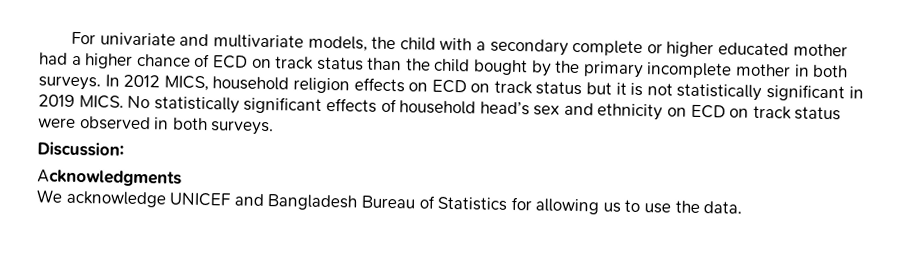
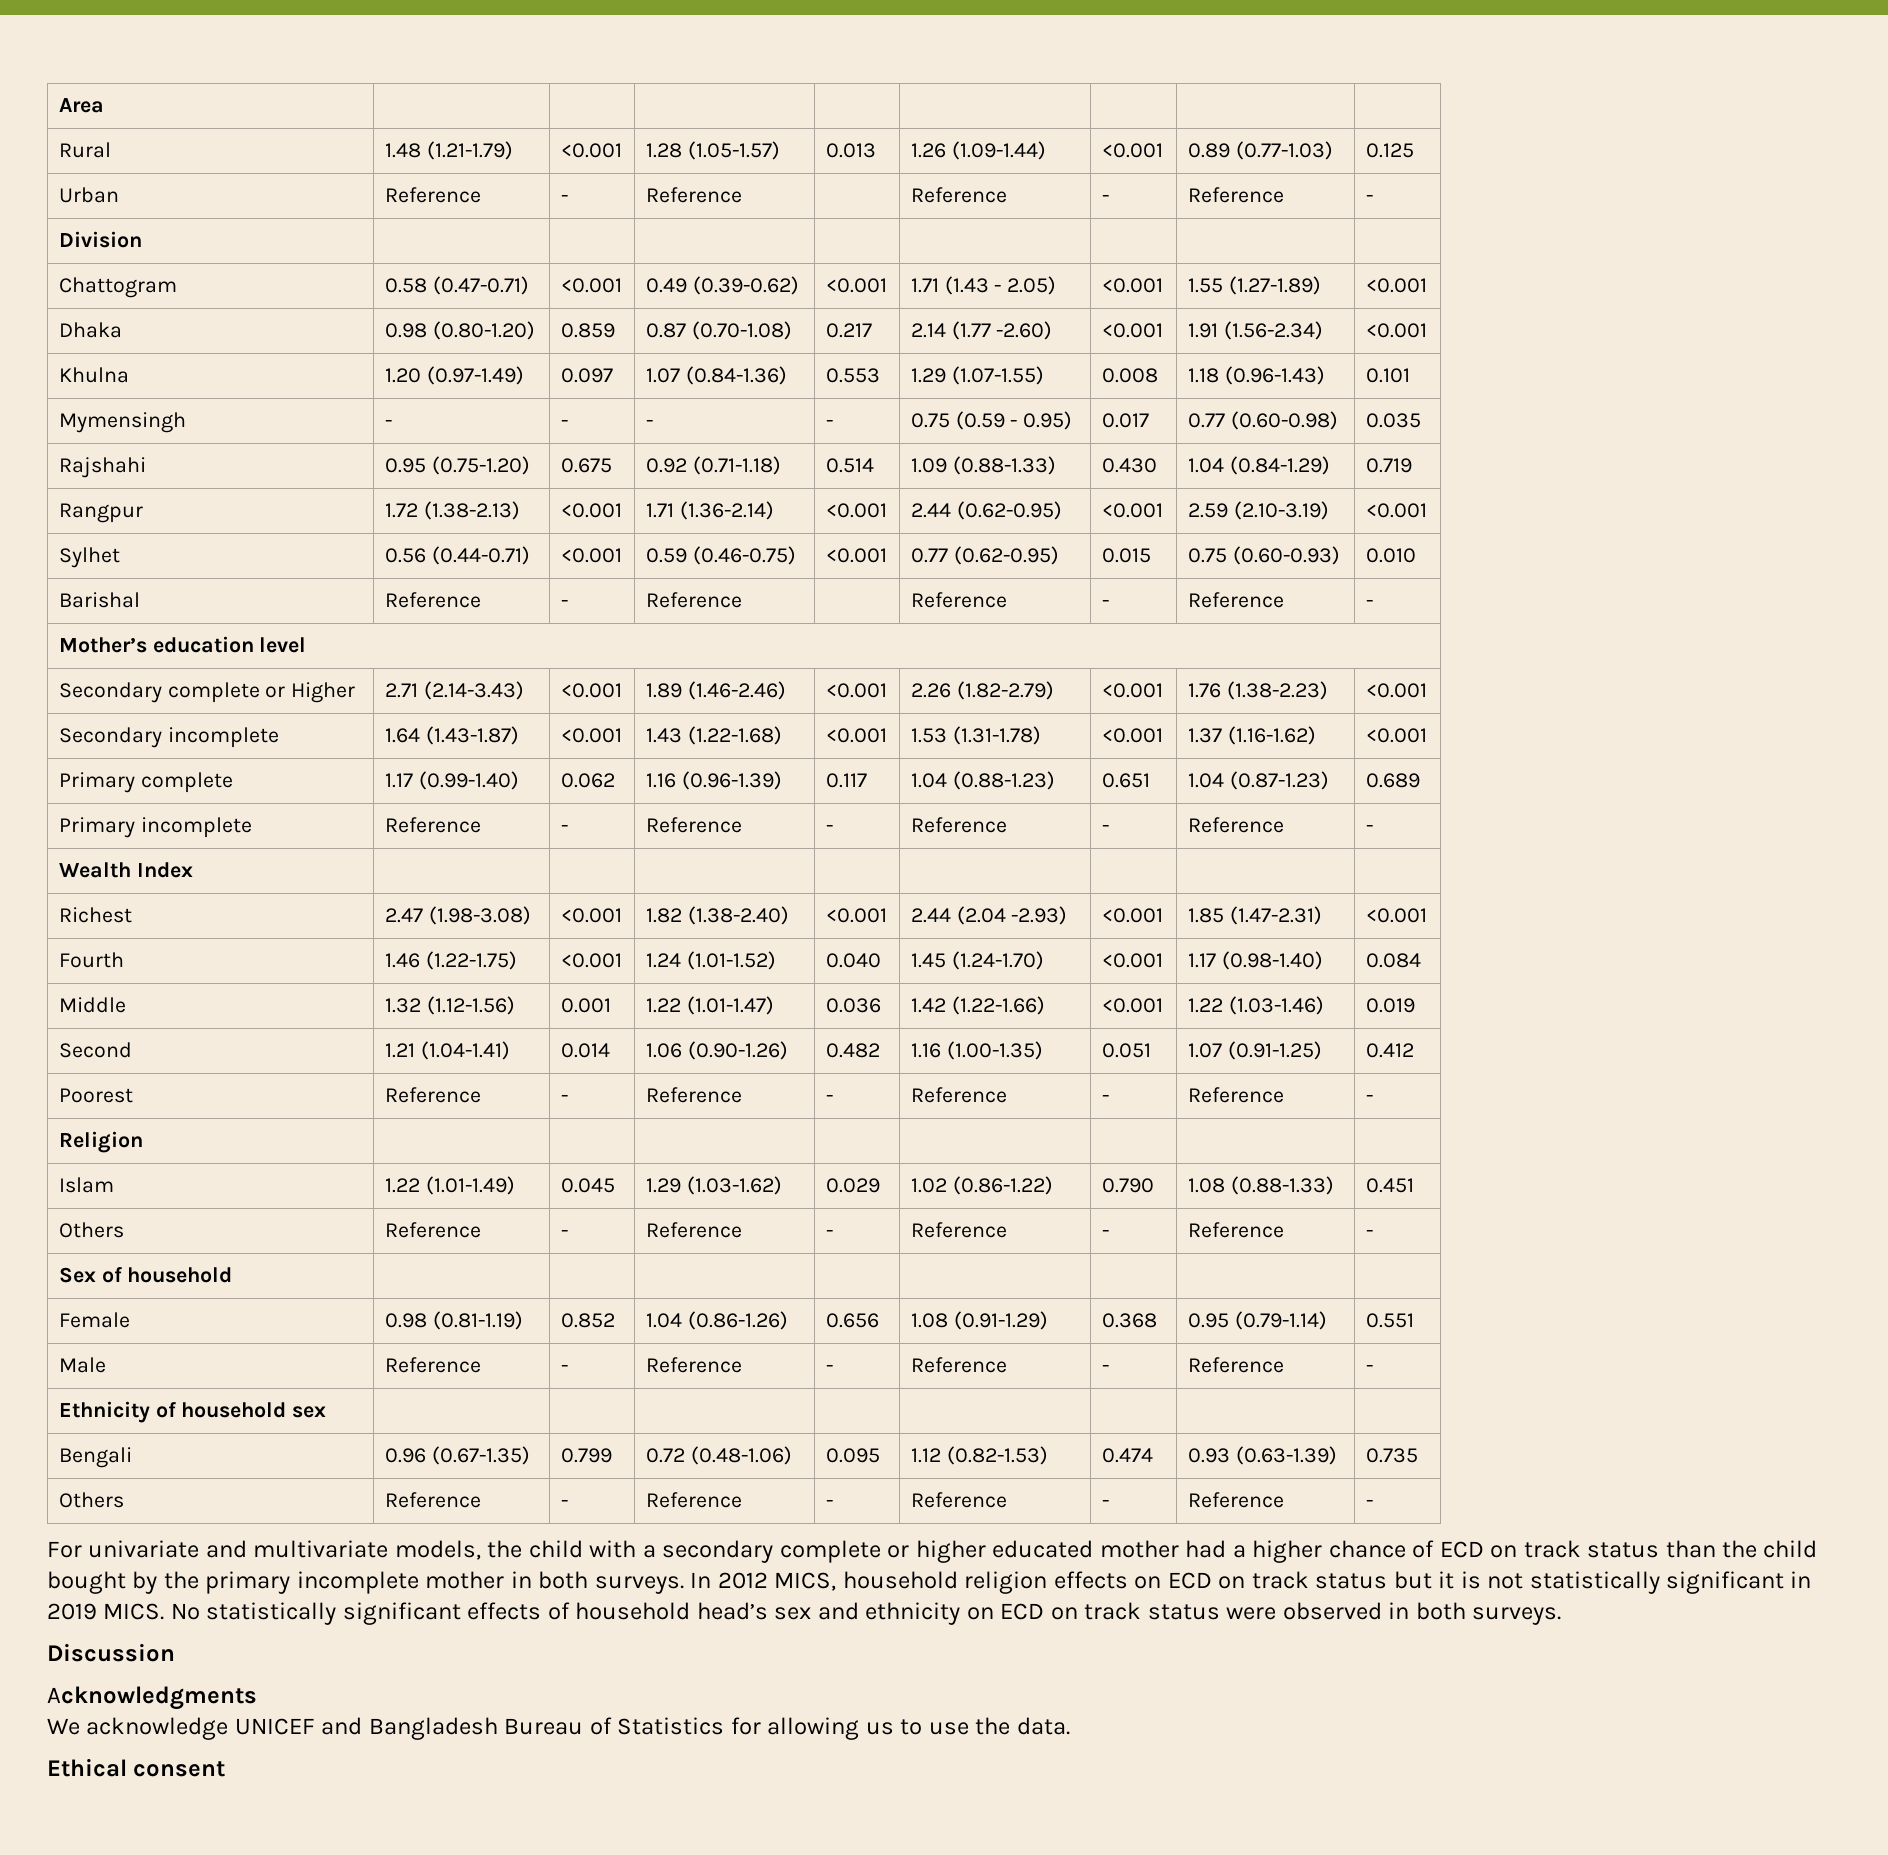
+ Area | | | | | | | |
+ Rural | 1.48 (1.21-1.79) | <0.001 | 1.28 (1.05-1.57) | 0.013 | 1.26 (1.09-1.44) | <0.001 | 0.89 (0.77-1.03) | 0.125
+ Urban | Reference | - | Reference | | Reference | - | Reference | -
+ Division | | | | | | | |
+ Chattogram | 0.58 (0.47-0.71) | <0.001 | 0.49 (0.39-0.62) | <0.001 | 1.71 (1.43 - 2.05) | <0.001 | 1.55 (1.27-1.89) | <0.001
+ Dhaka | 0.98 (0.80-1.20) | 0.859 | 0.87 (0.70-1.08) | 0.217 | 2.14 (1.77 -2.60) | <0.001 | 1.91 (1.56-2.34) | <0.001
+ Khulna | 1.20 (0.97-1.49) | 0.097 | 1.07 (0.84-1.36) | 0.553 | 1.29 (1.07-1.55) | 0.008 | 1.18 (0.96-1.43) | 0.101
+ Mymensingh | - | - | - | - | 0.75 (0.59 - 0.95) | 0.017 | 0.77 (0.60-0.98) | 0.035
+ Rajshahi | 0.95 (0.75-1.20) | 0.675 | 0.92 (0.71-1.18) | 0.514 | 1.09 (0.88-1.33) | 0.430 | 1.04 (0.84-1.29) | 0.719
+ Rangpur | 1.72 (1.38-2.13) | <0.001 | 1.71 (1.36-2.14) | <0.001 | 2.44 (0.62-0.95) | <0.001 | 2.59 (2.10-3.19) | <0.001
+ Sylhet | 0.56 (0.44-0.71) | <0.001 | 0.59 (0.46-0.75) | <0.001 | 0.77 (0.62-0.95) | 0.015 | 0.75 (0.60-0.93) | 0.010
+ Barishal | Reference | - | Reference | | Reference | - | Reference | -
+ Mother’s education level
+ Secondary complete or Higher | 2.71 (2.14-3.43) | <0.001 | 1.89 (1.46-2.46) | <0.001 | 2.26 (1.82-2.79) | <0.001 | 1.76 (1.38-2.23) | <0.001
+ Secondary incomplete | 1.64 (1.43-1.87) | <0.001 | 1.43 (1.22-1.68) | <0.001 | 1.53 (1.31-1.78) | <0.001 | 1.37 (1.16-1.62) | <0.001
+ Primary complete | 1.17 (0.99-1.40) | 0.062 | 1.16 (0.96-1.39) | 0.117 | 1.04 (0.88-1.23) | 0.651 | 1.04 (0.87-1.23) | 0.689
+ Primary incomplete | Reference | - | Reference | - | Reference | - | Reference | -
+ Wealth Index | | | | | | | |
+ Richest | 2.47 (1.98-3.08) | <0.001 | 1.82 (1.38-2.40) | <0.001 | 2.44 (2.04 -2.93) | <0.001 | 1.85 (1.47-2.31) | <0.001
+ Fourth | 1.46 (1.22-1.75) | <0.001 | 1.24 (1.01-1.52) | 0.040 | 1.45 (1.24-1.70) | <0.001 | 1.17 (0.98-1.40) | 0.084
+ Middle | 1.32 (1.12-1.56) | 0.001 | 1.22 (1.01-1.47) | 0.036 | 1.42 (1.22-1.66) | <0.001 | 1.22 (1.03-1.46) | 0.019
+ Second | 1.21 (1.04-1.41) | 0.014 | 1.06 (0.90-1.26) | 0.482 | 1.16 (1.00-1.35) | 0.051 | 1.07 (0.91-1.25) | 0.412
+ Poorest | Reference | - | Reference | - | Reference | - | Reference | -
+ Religion | | | | | | | |
+ Islam | 1.22 (1.01-1.49) | 0.045 | 1.29 (1.03-1.62) | 0.029 | 1.02 (0.86-1.22) | 0.790 | 1.08 (0.88-1.33) | 0.451
+ Others | Reference | - | Reference | - | Reference | - | Reference | -
+ Sex of household | | | | | | | |
+ Female | 0.98 (0.81-1.19) | 0.852 | 1.04 (0.86-1.26) | 0.656 | 1.08 (0.91-1.29) | 0.368 | 0.95 (0.79-1.14) | 0.551
+ Male | Reference | - | Reference | - | Reference | - | Reference | -
+ Ethnicity of household sex | | | | | | | |
+ Bengali | 0.96 (0.67-1.35) | 0.799 | 0.72 (0.48-1.06) | 0.095 | 1.12 (0.82-1.53) | 0.474 | 0.93 (0.63-1.39) | 0.735
+ Others | Reference | - | Reference | - | Reference | - | Reference | -
- Discussion:
+ Discussion
+ Ethical consent

